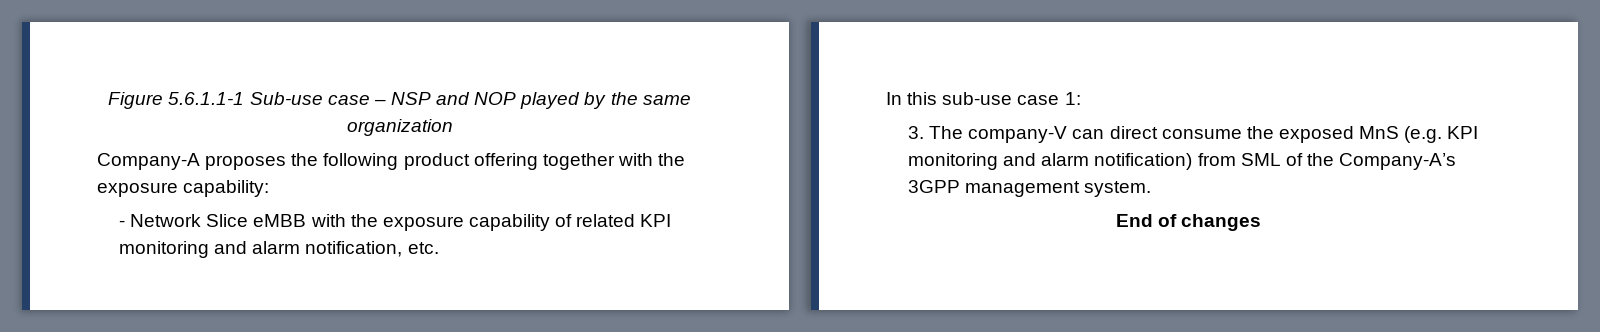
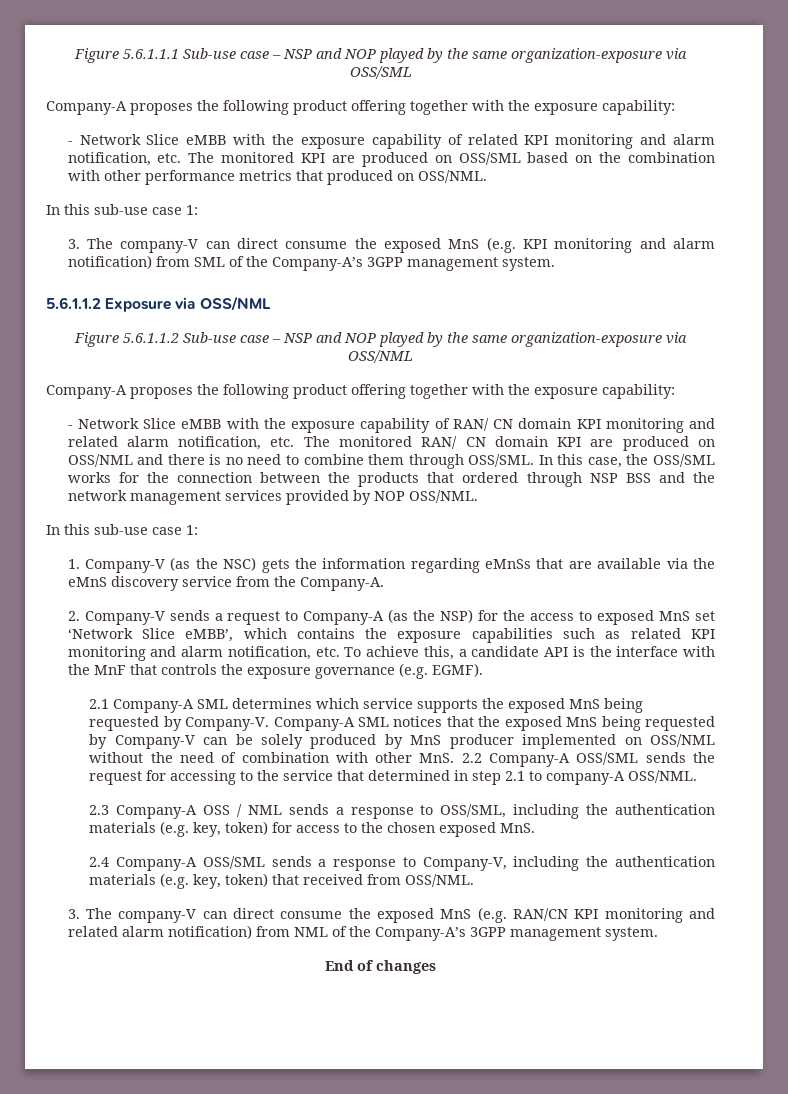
- Figure 5.6.1.1-1 Sub-use case – NSP and NOP played by the same organization
+ Figure 5.6.1.1.1 Sub-use case – NSP and NOP played by the same organization-exposure via OSS/SML
- - Network Slice eMBB with the exposure capability of related KPI monitoring and alarm notification, etc.
+ - Network Slice eMBB with the exposure capability of related KPI monitoring and alarm notification, etc. The monitored KPI are produced on OSS/SML based on the combination with other performance metrics that produced on OSS/NML.
+ 5.6.1.1.2 Exposure via OSS/NML
+ Figure 5.6.1.1.2 Sub-use case – NSP and NOP played by the same organization-exposure via OSS/NML
+ Company-A proposes the following product offering together with the exposure capability:
+ - Network Slice eMBB with the exposure capability of RAN/ CN domain KPI monitoring and related alarm notification, etc. The monitored RAN/ CN domain KPI are produced on OSS/NML and there is no need to combine them through OSS/SML. In this case, the OSS/SML works for the connection between the products that ordered through NSP BSS and the network management services provided by NOP OSS/NML.
+ In this sub-use case 1:
+ 1. Company-V (as the NSC) gets the information regarding eMnSs that are available via the eMnS discovery service from the Company-A.
+ 2. Company-V sends a request to Company-A (as the NSP) for the access to exposed MnS set ‘Network Slice eMBB’, which contains the exposure capabilities such as related KPI monitoring and alarm notification, etc. To achieve this, a candidate API is the interface with the MnF that controls the exposure governance (e.g. EGMF).
+ 2.1 Company-A SML determines which service supports the exposed MnS being requested by Company-V. Company-A SML notices that the exposed MnS being requested by Company-V can be solely produced by MnS producer implemented on OSS/NML without the need of combination with other MnS. 2.2 Company-A OSS/SML sends the request for accessing to the service that determined in step 2.1 to company-A OSS/NML.
+ 2.3 Company-A OSS / NML sends a response to OSS/SML, including the authentication materials (e.g. key, token) for access to the chosen exposed MnS.
+ 2.4 Company-A OSS/SML sends a response to Company-V, including the authentication materials (e.g. key, token) that received from OSS/NML.
+ 3. The company-V can direct consume the exposed MnS (e.g. RAN/CN KPI monitoring and related alarm notification) from NML of the Company-A’s 3GPP management system.

